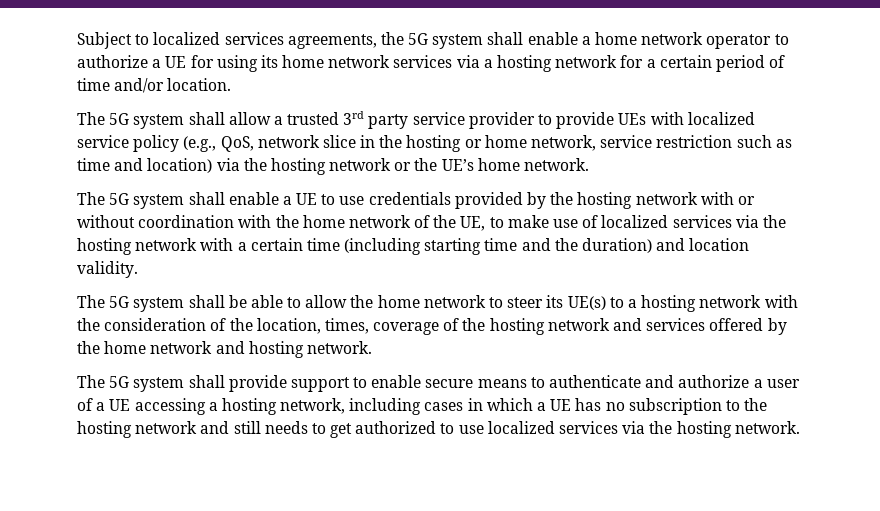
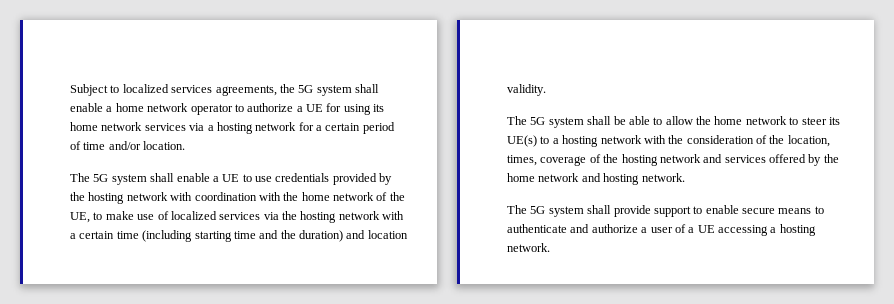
- The 5G system shall allow a trusted 3rd party service provider to provide UEs with localized service policy (e.g., QoS, network slice in the hosting or home network, service restriction such as time and location) via the hosting network or the UE’s home network.
- The 5G system shall enable a UE to use credentials provided by the hosting network with or without coordination with the home network of the UE, to make use of localized services via the hosting network with a certain time (including starting time and the duration) and location validity.
+ The 5G system shall enable a UE to use credentials provided by the hosting network with coordination with the home network of the UE, to make use of localized services via the hosting network with a certain time (including starting time and the duration) and location validity.
- The 5G system shall provide support to enable secure means to authenticate and authorize a user of a UE accessing a hosting network, including cases in which a UE has no subscription to the hosting network and still needs to get authorized to use localized services via the hosting network.
+ The 5G system shall provide support to enable secure means to authenticate and authorize a user of a UE accessing a hosting network.

